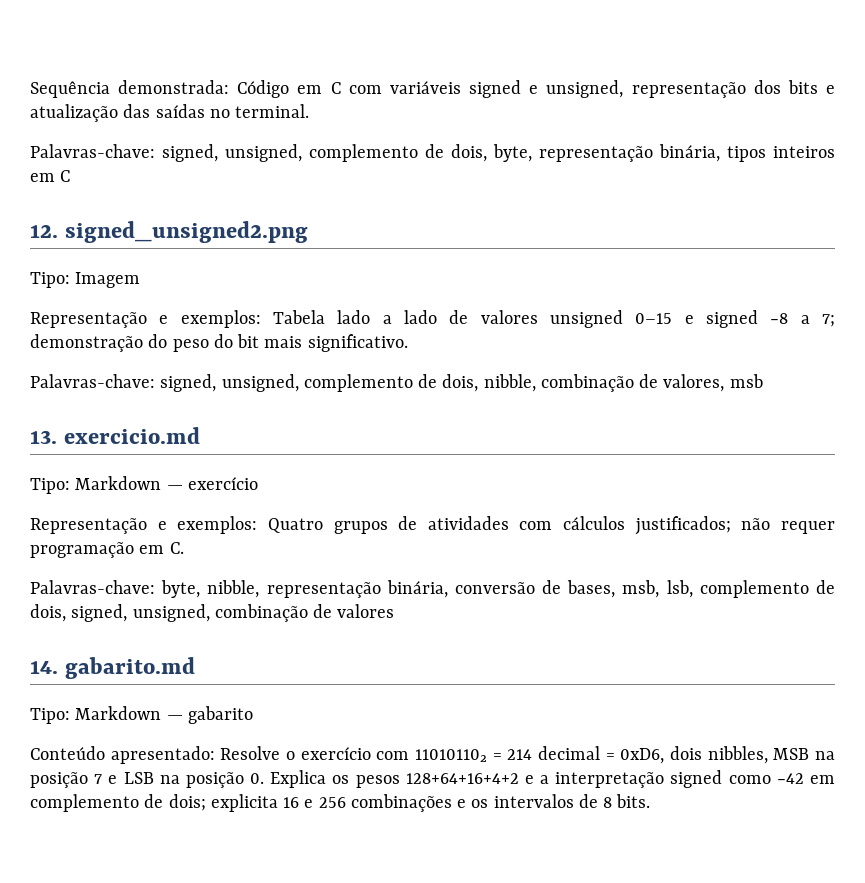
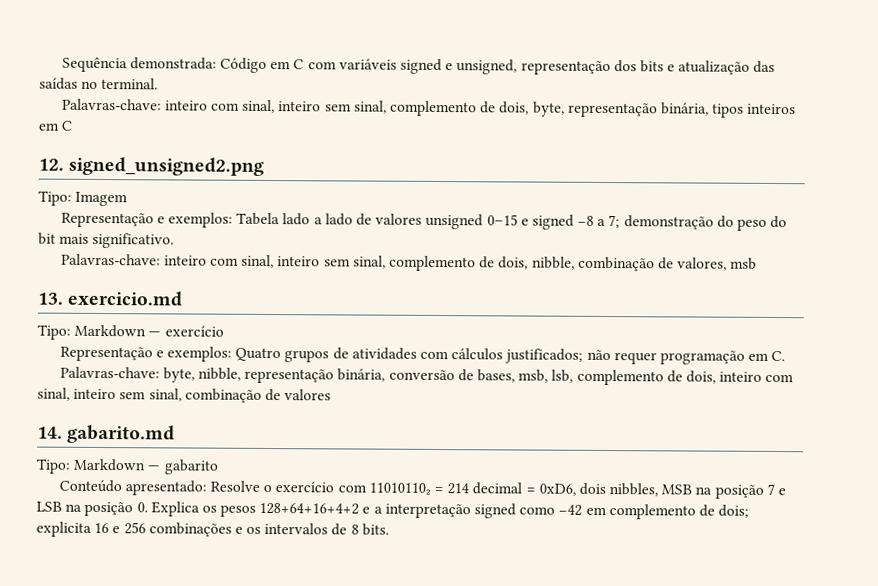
- Palavras-chave: signed, unsigned, complemento de dois, byte, representação binária, tipos inteiros em C
+ Palavras-chave: inteiro com sinal, inteiro sem sinal, complemento de dois, byte, representação binária, tipos inteiros em C
- Palavras-chave: signed, unsigned, complemento de dois, nibble, combinação de valores, msb
+ Palavras-chave: inteiro com sinal, inteiro sem sinal, complemento de dois, nibble, combinação de valores, msb
- Palavras-chave: byte, nibble, representação binária, conversão de bases, msb, lsb, complemento de dois, signed, unsigned, combinação de valores
+ Palavras-chave: byte, nibble, representação binária, conversão de bases, msb, lsb, complemento de dois, inteiro com sinal, inteiro sem sinal, combinação de valores

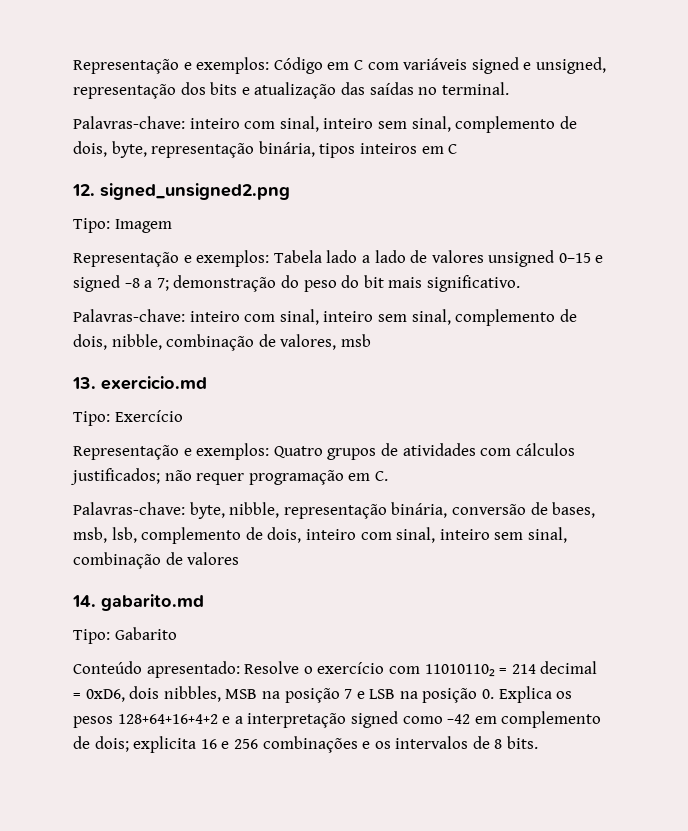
- Sequência demonstrada: Código em C com variáveis signed e unsigned, representação dos bits e atualização das saídas no terminal.
+ Representação e exemplos: Código em C com variáveis signed e unsigned, representação dos bits e atualização das saídas no terminal.
- Tipo: Markdown — exercício
+ Tipo: Exercício
- Tipo: Markdown — gabarito
+ Tipo: Gabarito

